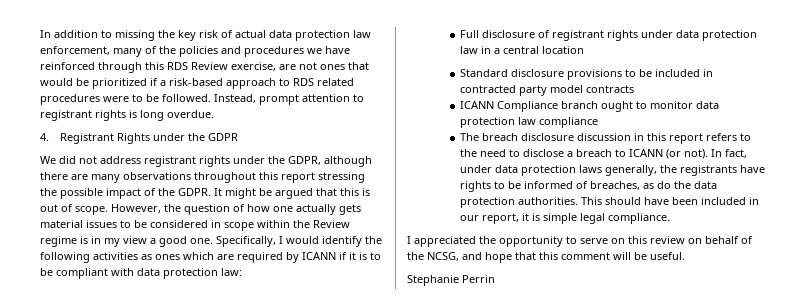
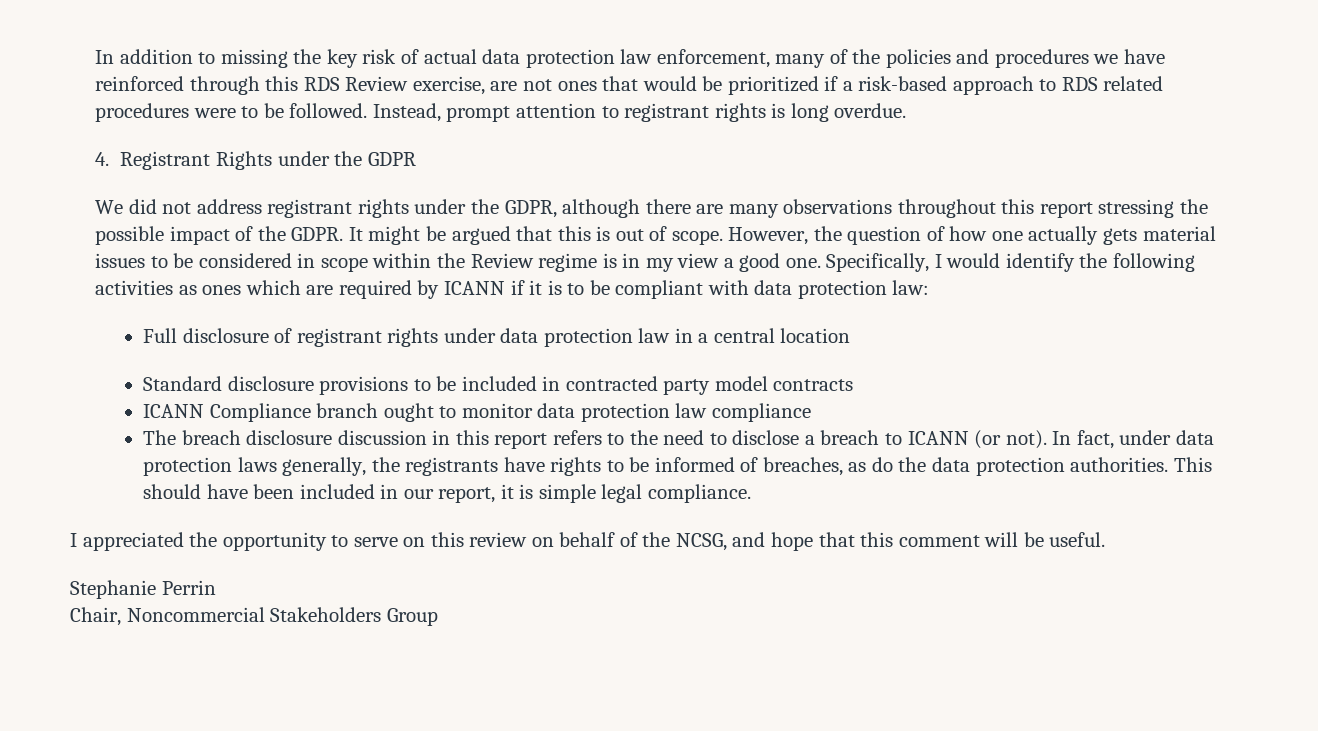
+ Chair, Noncommercial Stakeholders Group

